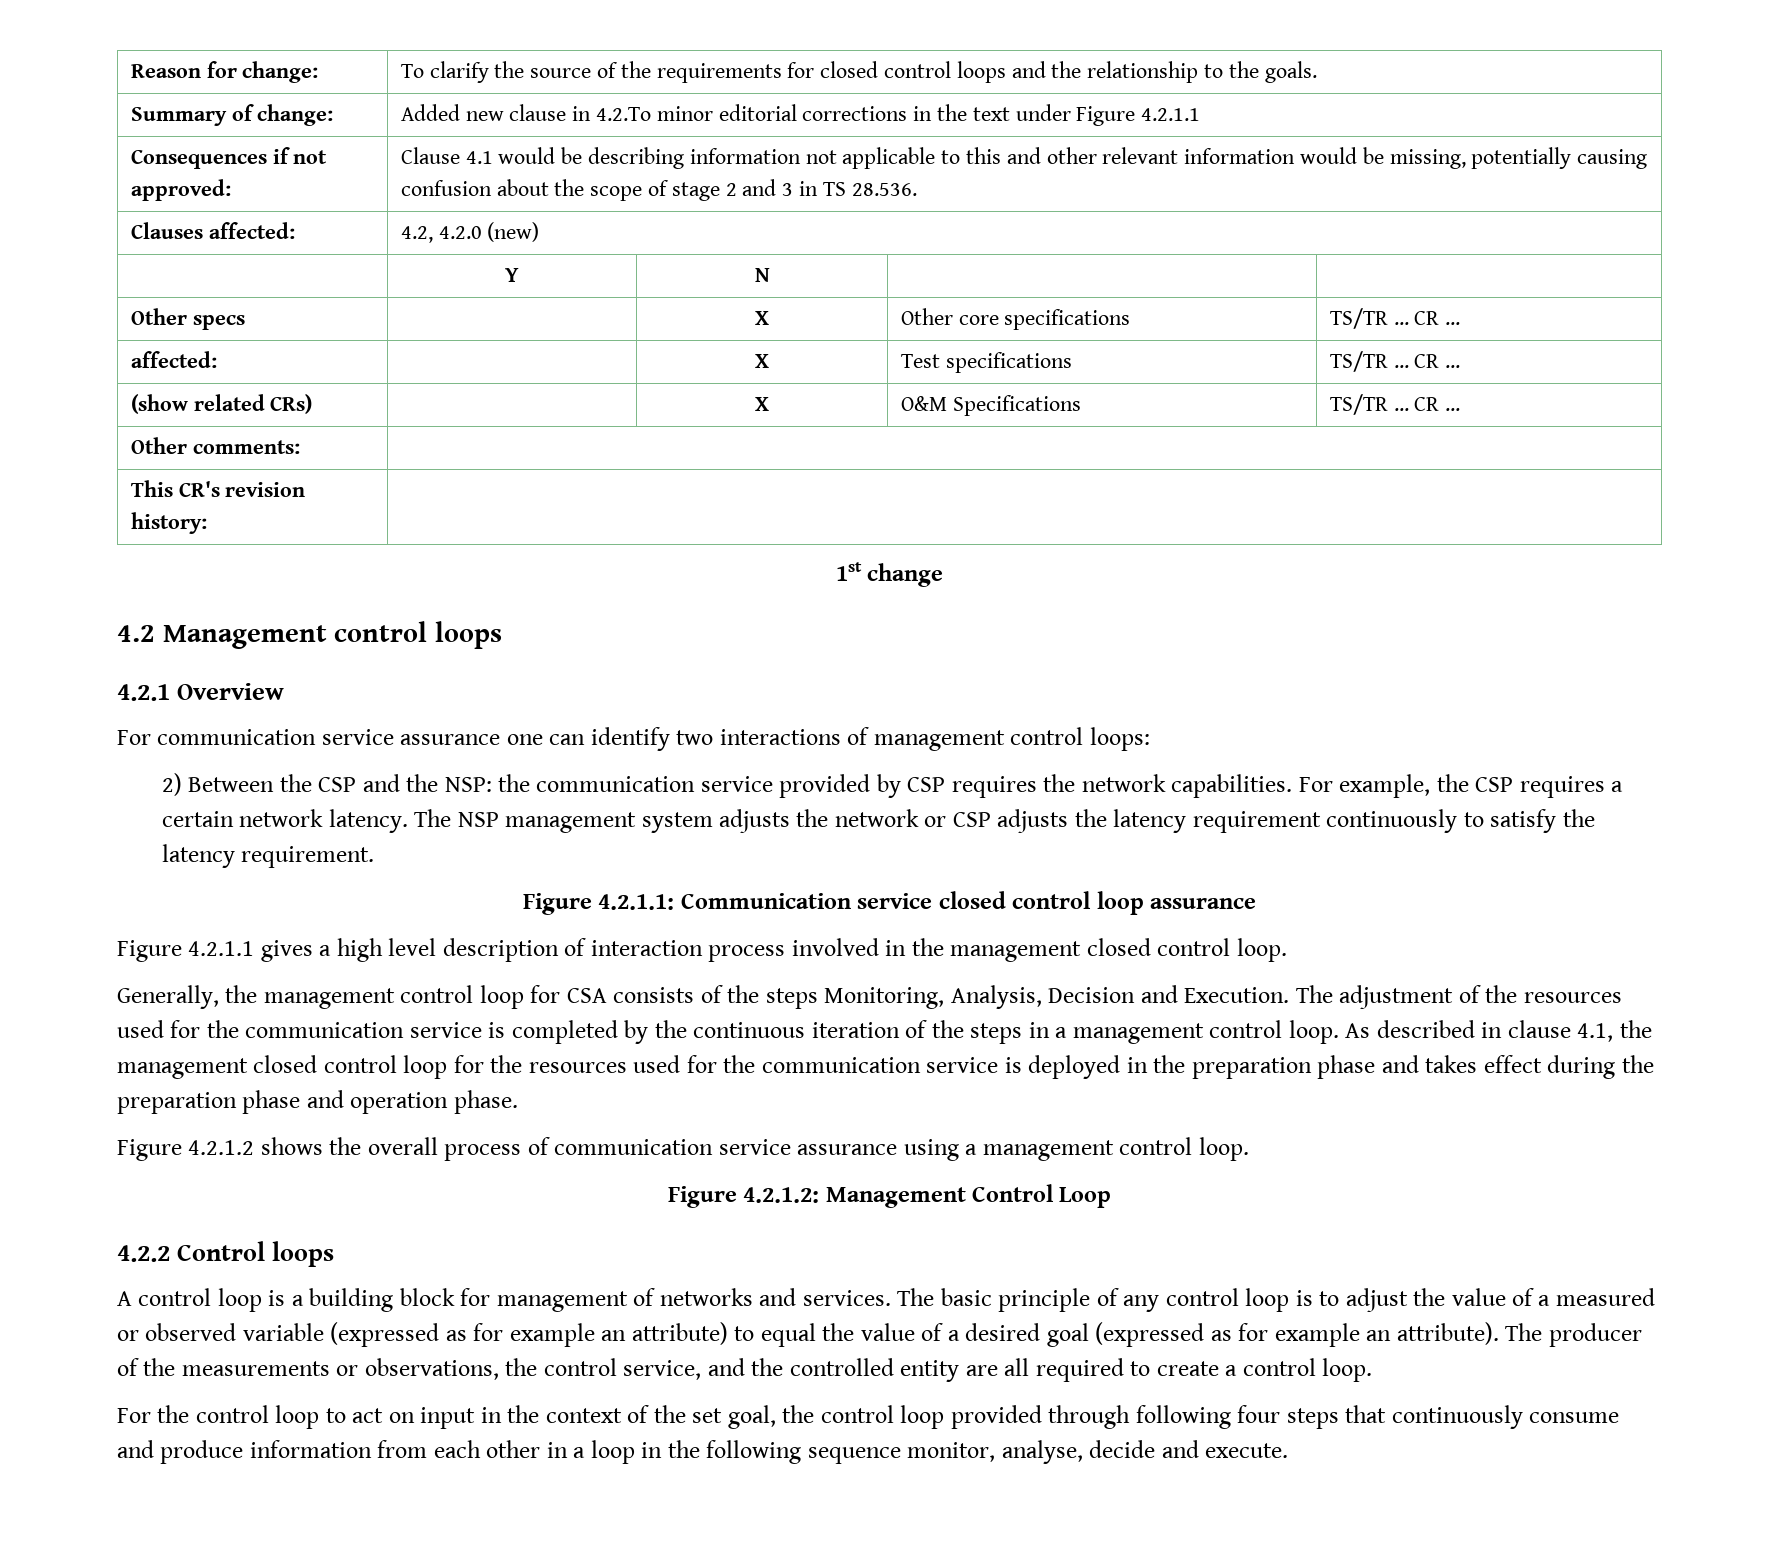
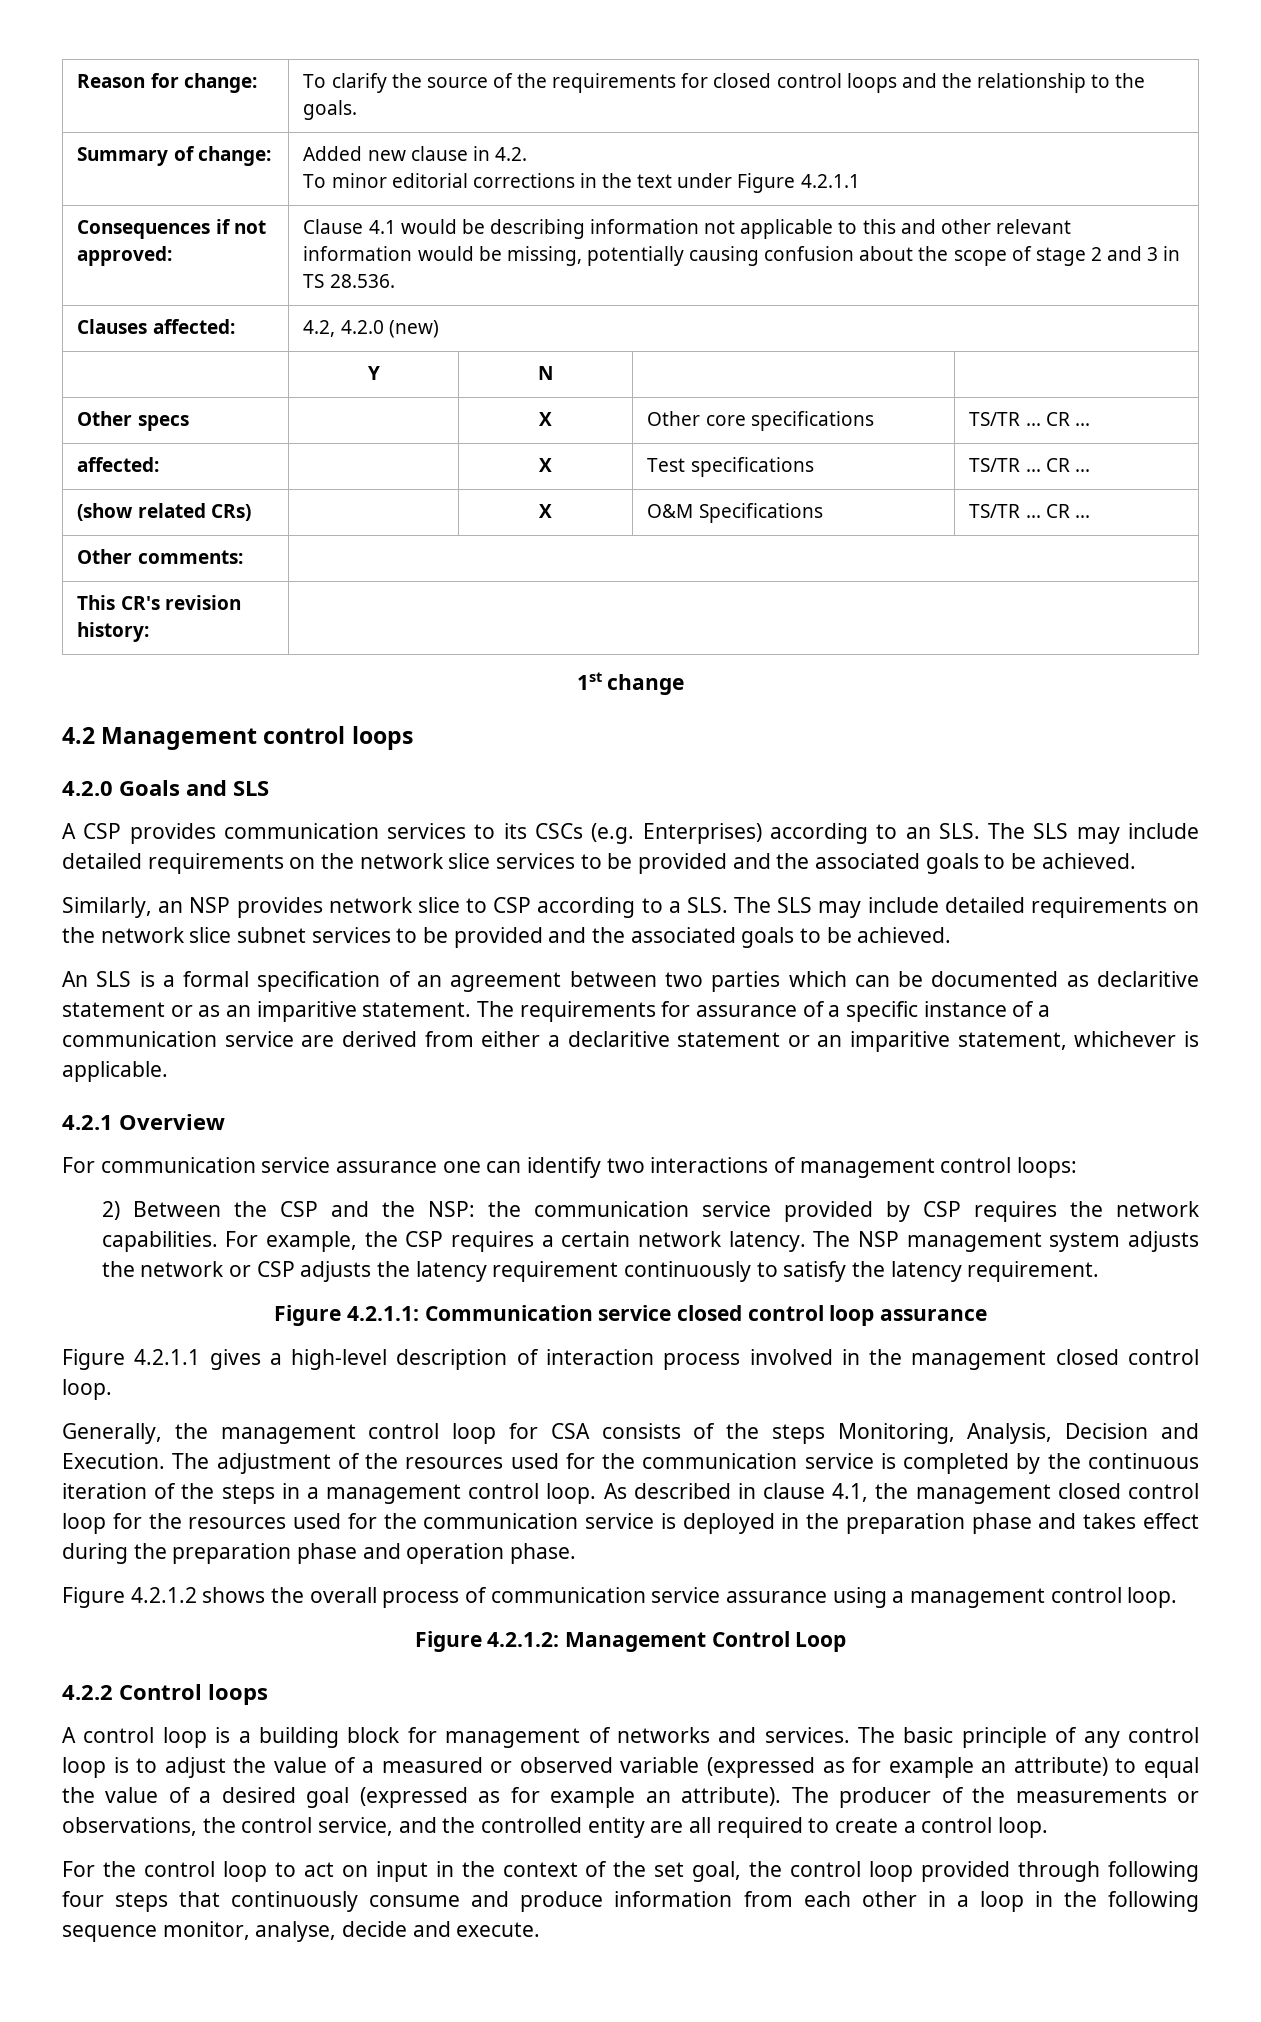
- Summary of change: | Added new clause in 4.2.To minor editorial corrections in the text under Figure 4.2.1.1
+ Summary of change: | Added new clause in 4.2.
+ To minor editorial corrections in the text under Figure 4.2.1.1
+ 4.2.0 Goals and SLS
+ A CSP provides communication services to its CSCs (e.g. Enterprises) according to an SLS. The SLS may include detailed requirements on the network slice services to be provided and the associated goals to be achieved.
+ Similarly, an NSP provides network slice to CSP according to a SLS. The SLS may include detailed requirements on the network slice subnet services to be provided and the associated goals to be achieved.
+ An SLS is a formal specification of an agreement between two parties which can be documented as declaritive statement or as an imparitive statement. The requirements for assurance of a specific instance of a communication service are derived from either a declaritive statement or an imparitive statement, whichever is applicable.
- Figure 4.2.1.1 gives a high level description of interaction process involved in the management closed control loop.
+ Figure 4.2.1.1 gives a high-level description of interaction process involved in the management closed control loop.

